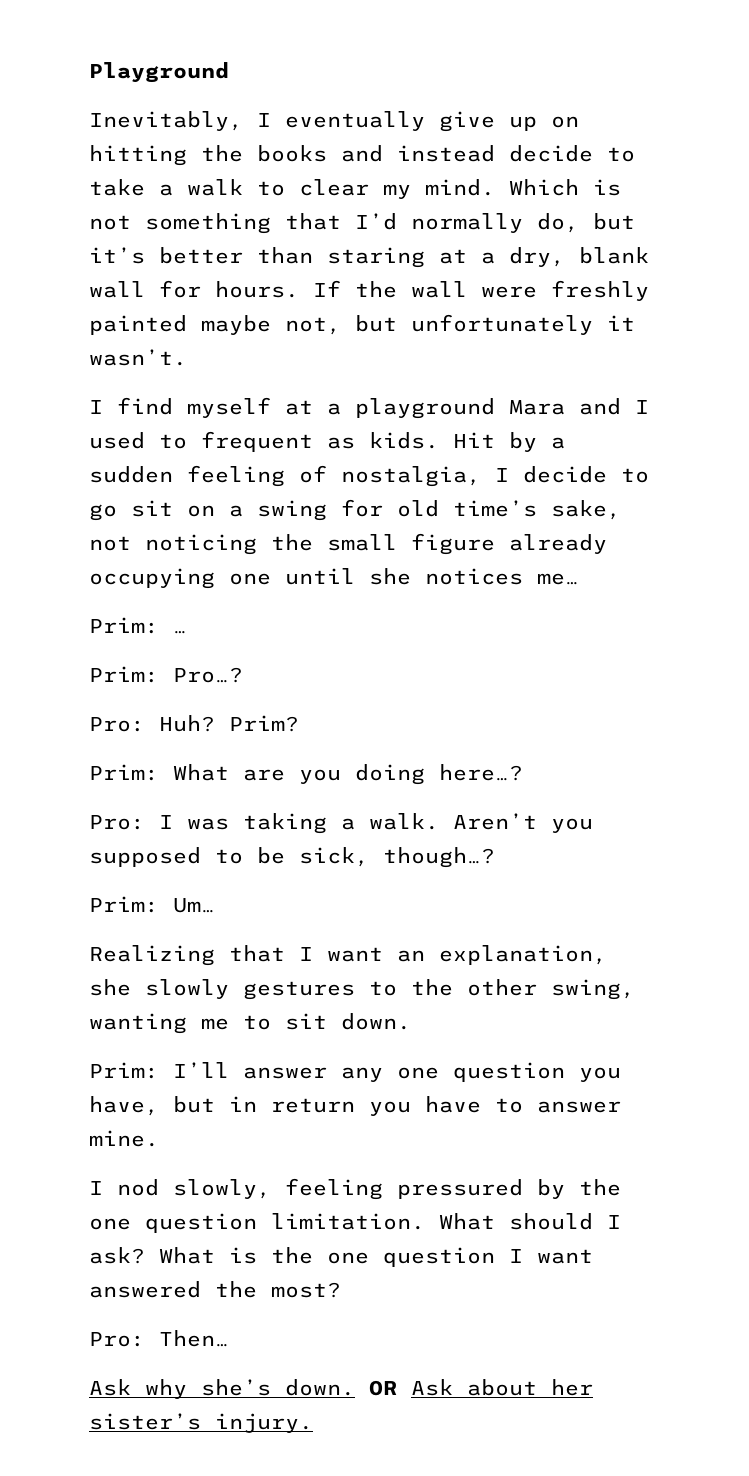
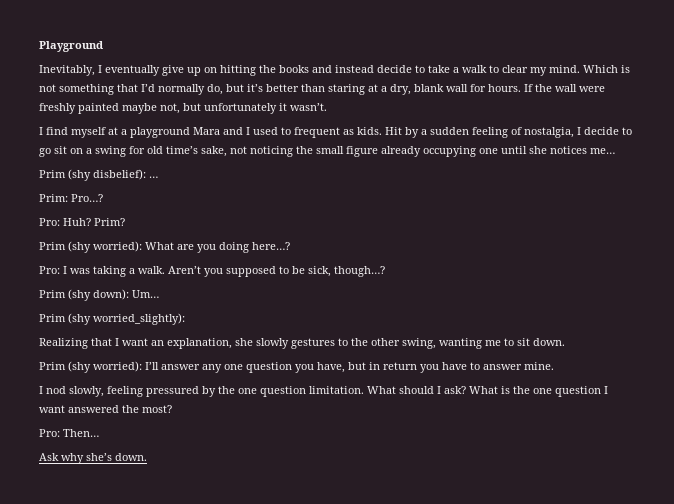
- Prim: …
+ Prim (shy disbelief): …
- Prim: What are you doing here…?
+ Prim (shy worried): What are you doing here…?
- Prim: Um…
+ Prim (shy down): Um…
+ Prim (shy worried_slightly):
- Prim: I’ll answer any one question you have, but in return you have to answer mine.
+ Prim (shy worried): I’ll answer any one question you have, but in return you have to answer mine.
- OR Ask about her sister’s injury.

